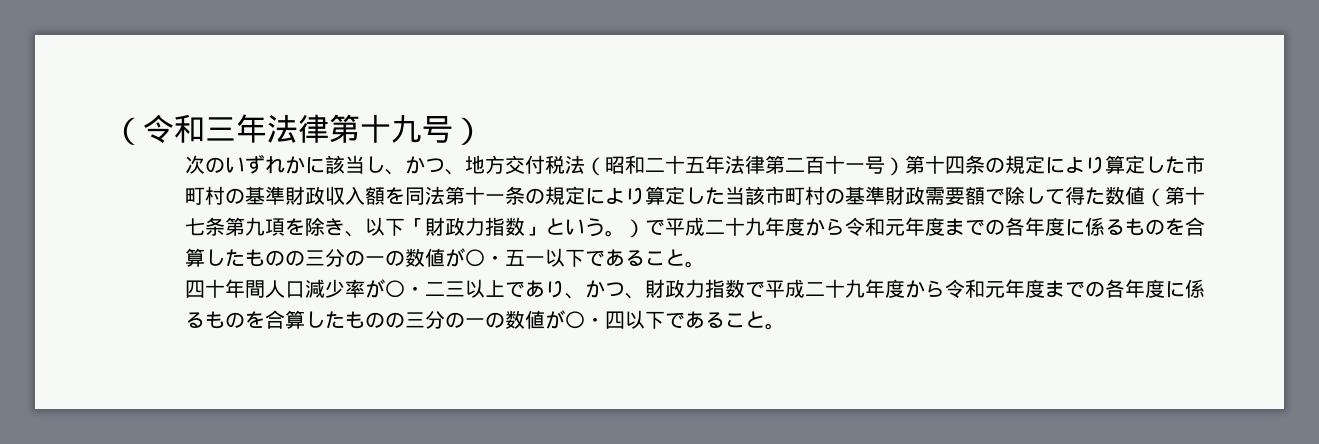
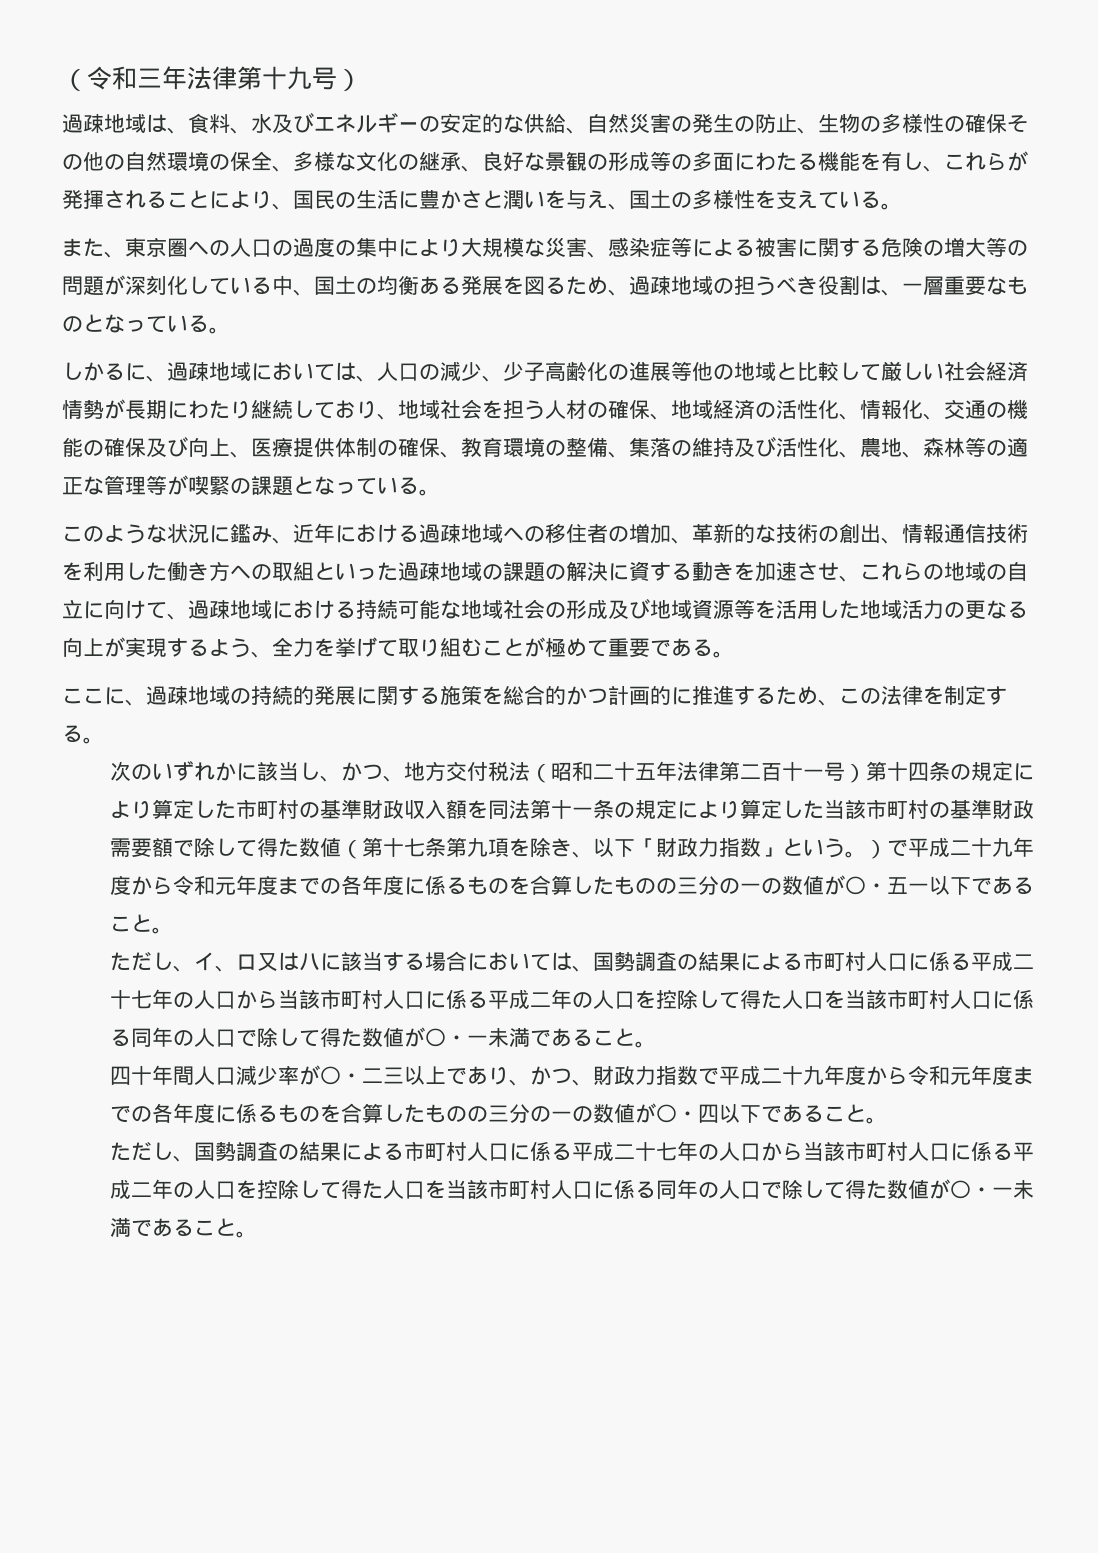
+ 過疎地域は、食料、水及びエネルギーの安定的な供給、自然災害の発生の防止、生物の多様性の確保その他の自然環境の保全、多様な文化の継承、良好な景観の形成等の多面にわたる機能を有し、これらが発揮されることにより、国民の生活に豊かさと潤いを与え、国土の多様性を支えている。
+ また、東京圏への人口の過度の集中により大規模な災害、感染症等による被害に関する危険の増大等の問題が深刻化している中、国土の均衡ある発展を図るため、過疎地域の担うべき役割は、一層重要なものとなっている。
+ しかるに、過疎地域においては、人口の減少、少子高齢化の進展等他の地域と比較して厳しい社会経済情勢が長期にわたり継続しており、地域社会を担う人材の確保、地域経済の活性化、情報化、交通の機能の確保及び向上、医療提供体制の確保、教育環境の整備、集落の維持及び活性化、農地、森林等の適正な管理等が喫緊の課題となっている。
+ このような状況に鑑み、近年における過疎地域への移住者の増加、革新的な技術の創出、情報通信技術を利用した働き方への取組といった過疎地域の課題の解決に資する動きを加速させ、これらの地域の自立に向けて、過疎地域における持続可能な地域社会の形成及び地域資源等を活用した地域活力の更なる向上が実現するよう、全力を挙げて取り組むことが極めて重要である。
+ ここに、過疎地域の持続的発展に関する施策を総合的かつ計画的に推進するため、この法律を制定する。
+ ただし、イ、ロ又はハに該当する場合においては、国勢調査の結果による市町村人口に係る平成二十七年の人口から当該市町村人口に係る平成二年の人口を控除して得た人口を当該市町村人口に係る同年の人口で除して得た数値が〇・一未満であること。
+ ただし、国勢調査の結果による市町村人口に係る平成二十七年の人口から当該市町村人口に係る平成二年の人口を控除して得た人口を当該市町村人口に係る同年の人口で除して得た数値が〇・一未満であること。

